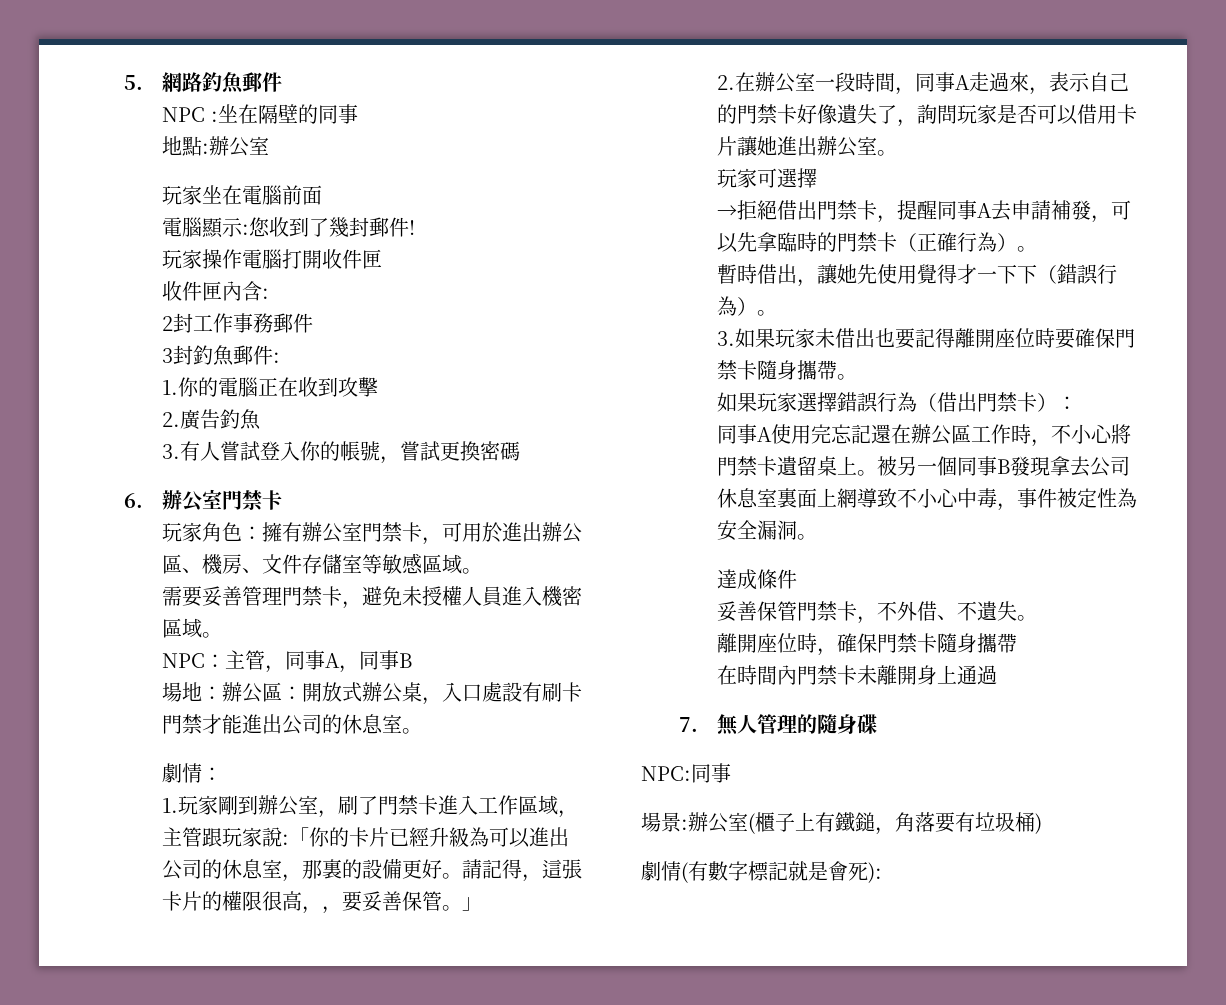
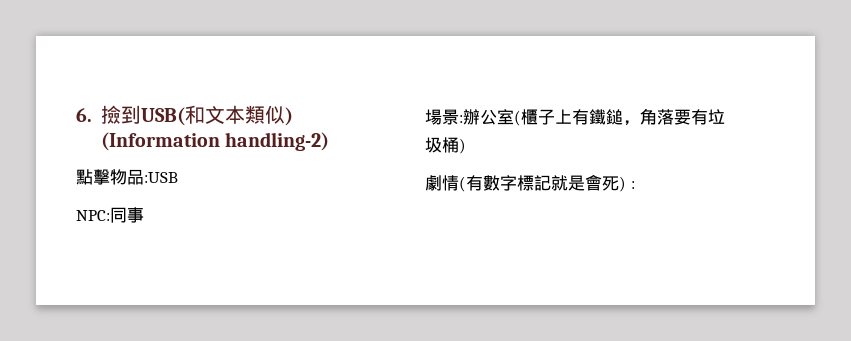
- 5.網路釣魚郵件
- NPC :坐在隔壁的同事
- 地點:辦公室
- 玩家坐在電腦前面
- 電腦顯示:您收到了幾封郵件!
- 玩家操作電腦打開收件匣
- 收件匣內含:
- 2封工作事務郵件
- 3封釣魚郵件:
- 1.你的電腦正在收到攻擊
- 2.廣告釣魚
- 3.有人嘗試登入你的帳號，嘗試更換密碼
- 6.辦公室門禁卡
- 玩家角色：擁有辦公室門禁卡，可用於進出辦公區、機房、文件存儲室等敏感區域。
- 需要妥善管理門禁卡，避免未授權人員進入機密區域。
- NPC：主管，同事A，同事B
- 場地：辦公區：開放式辦公桌，入口處設有刷卡門禁才能進出公司的休息室。
- 劇情：
- 1.玩家剛到辦公室，刷了門禁卡進入工作區域，主管跟玩家說:「你的卡片已經升級為可以進出公司的休息室，那裏的設備更好。請記得，這張卡片的權限很高，，要妥善保管。」
- 2.在辦公室一段時間，同事A走過來，表示自己的門禁卡好像遺失了，詢問玩家是否可以借用卡片讓她進出辦公室。
- 玩家可選擇
- →拒絕借出門禁卡，提醒同事A去申請補發，可以先拿臨時的門禁卡（正確行為）。
- 暫時借出，讓她先使用覺得才一下下（錯誤行為）。
- 3.如果玩家未借出也要記得離開座位時要確保門禁卡隨身攜帶。
- 如果玩家選擇錯誤行為（借出門禁卡）：
- 同事A使用完忘記還在辦公區工作時，不小心將門禁卡遺留桌上。被另一個同事B發現拿去公司休息室裏面上網導致不小心中毒，事件被定性為安全漏洞。
- 達成條件
- 妥善保管門禁卡，不外借、不遺失。
- 離開座位時，確保門禁卡隨身攜帶
- 在時間內門禁卡未離開身上通過
- 7.無人管理的隨身碟
+ 6.撿到USB(和文本類似) (Information handling-2)
+ 點擊物品:USB
- 劇情(有數字標記就是會死):
+ 劇情(有數字標記就是會死) :

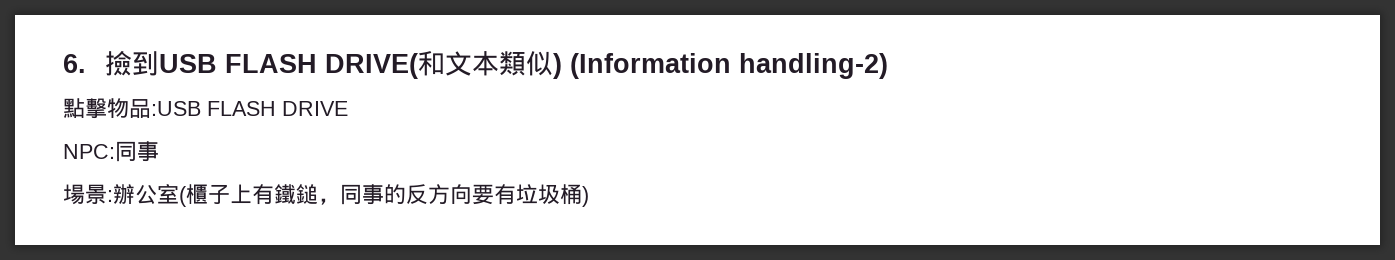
- 6.撿到USB(和文本類似) (Information handling-2)
+ 6.撿到USB FLASH DRIVE(和文本類似) (Information handling-2)
- 點擊物品:USB
+ 點擊物品:USB FLASH DRIVE
- 場景:辦公室(櫃子上有鐵鎚，角落要有垃圾桶)
+ 場景:辦公室(櫃子上有鐵鎚，同事的反方向要有垃圾桶)
- 劇情(有數字標記就是會死) :

